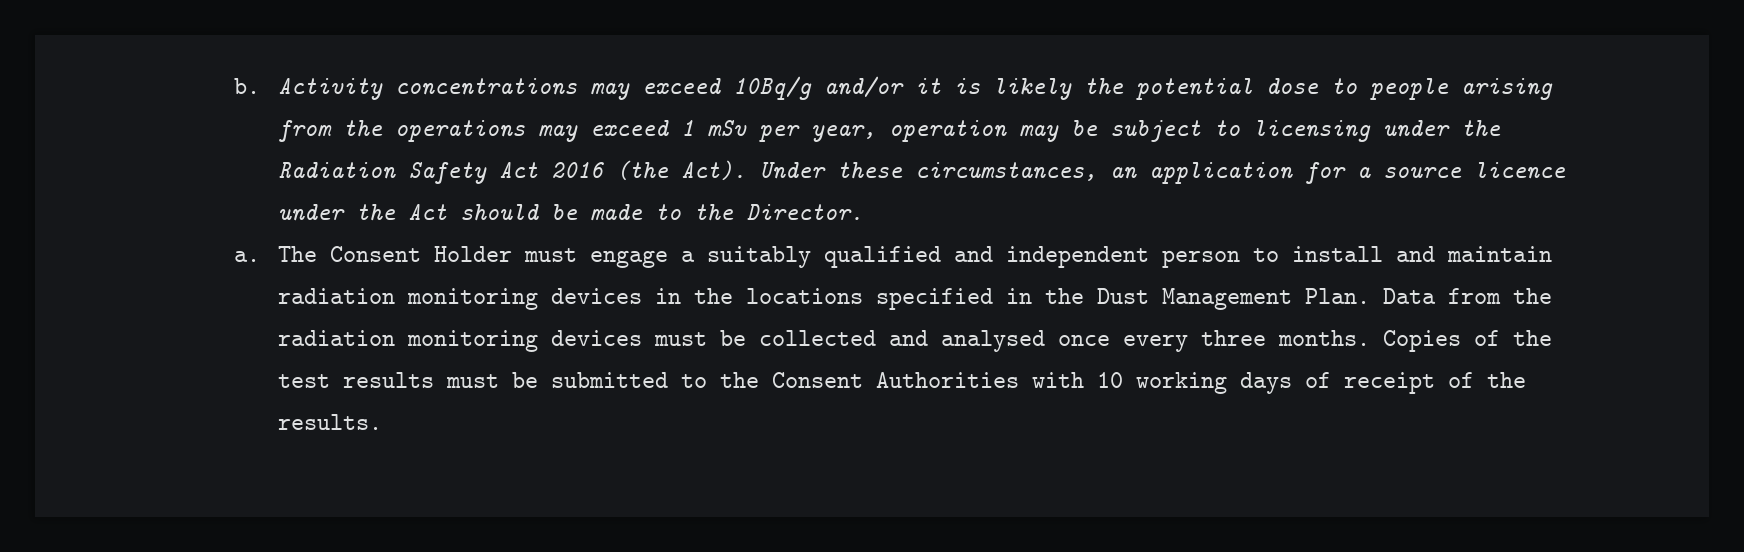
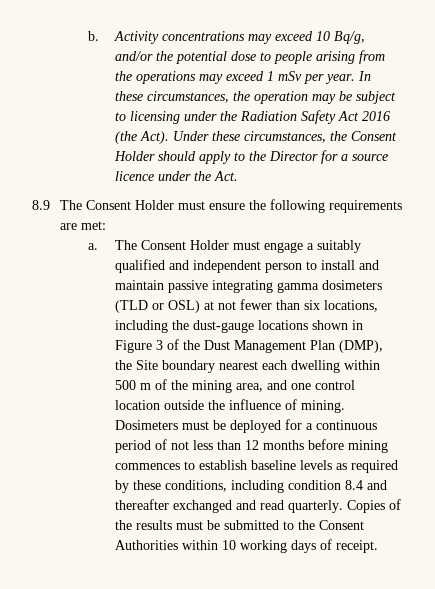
- Activity concentrations may exceed 10Bq/g and/or it is likely the potential dose to people arising from the operations may exceed 1 mSv per year, operation may be subject to licensing under the Radiation Safety Act 2016 (the Act).
+ Activity concentrations may exceed 10 Bq/g, and/or the potential dose to people arising from the operations may exceed 1 mSv per year. In these circumstances, the operation may be subject to licensing under the Radiation Safety Act 2016 (the Act).
- Under these circumstances, an application for a source licence under the Act should be made to the Director.
+ Under these circumstances, the Consent Holder should apply to the Director for a source licence under the Act.
+ 8.9 The Consent Holder must ensure the following requirements are met:
- The Consent Holder must engage a suitably qualified and independent person to install and maintain radiation monitoring devices in the locations specified in the Dust Management Plan. Data from the radiation monitoring devices must be collected and analysed once every three months.
+ The Consent Holder must engage a suitably qualified and independent person to install and maintain passive integrating gamma dosimeters (TLD or OSL) at not fewer than six locations, including the dust-gauge locations shown in Figure 3 of the Dust Management Plan (DMP), the Site boundary nearest each dwelling within 500 m of the mining area, and one control location outside the influence of mining. Dosimeters must be deployed for a continuous period of not less than 12 months before mining commences to establish baseline levels as required by these conditions, including condition 8.4 and thereafter exchanged and read quarterly.
- Copies of the test results must be submitted to the Consent Authorities with 10 working days of receipt of the results.
+ Copies of the results must be submitted to the Consent Authorities within 10 working days of receipt.

